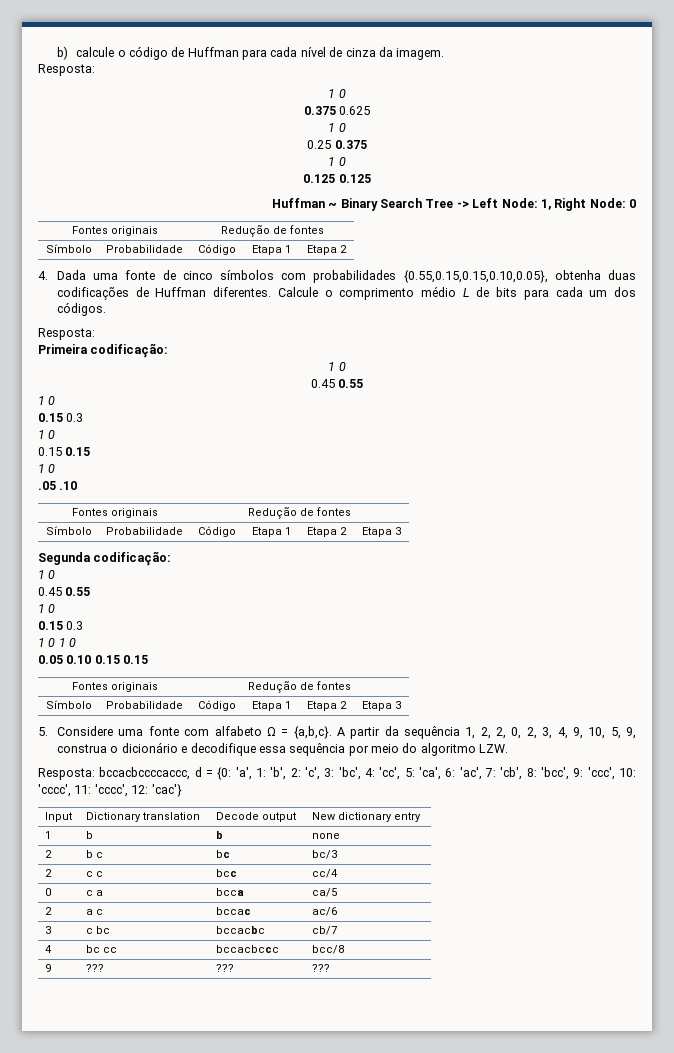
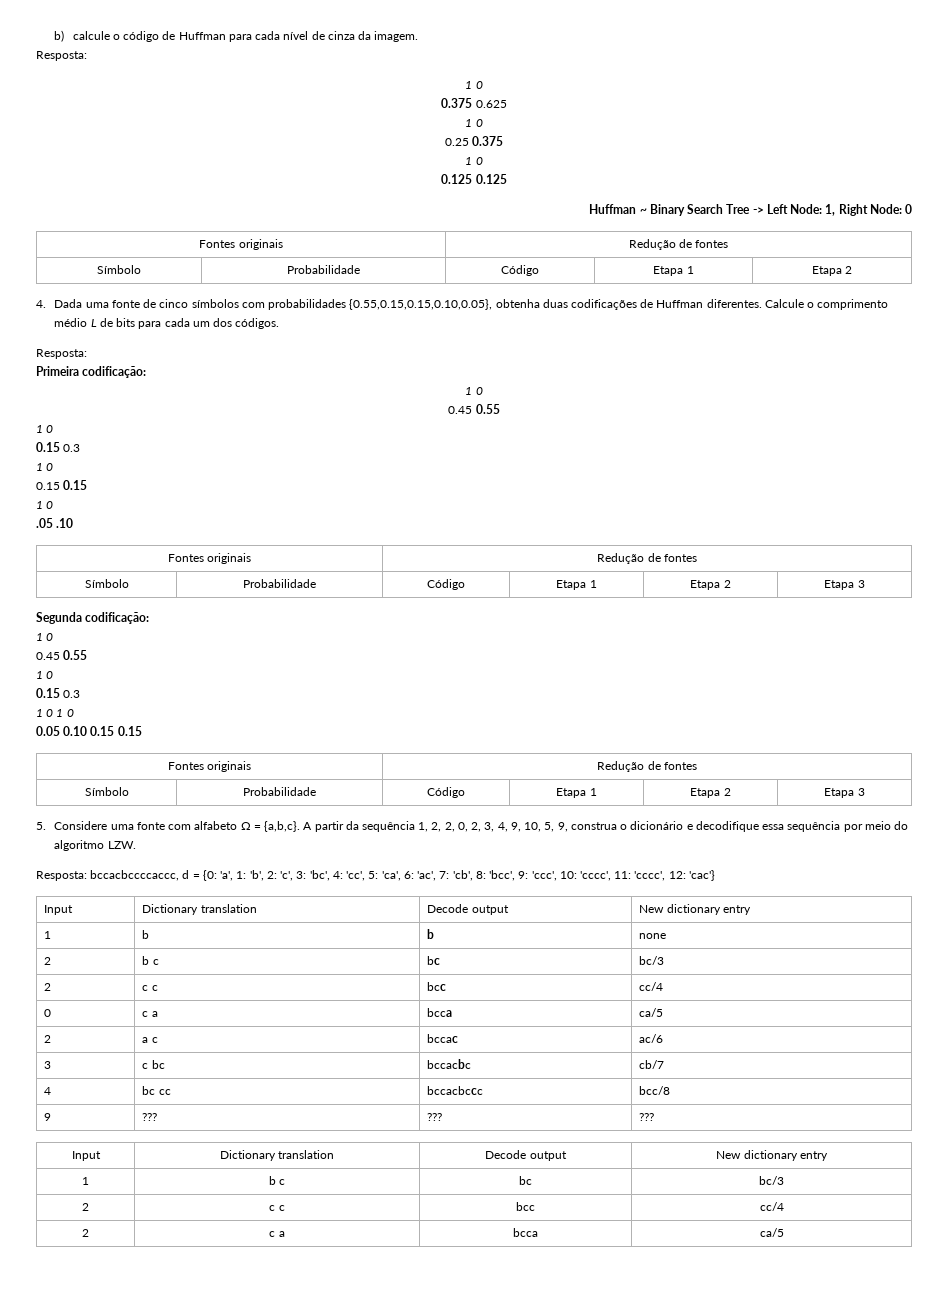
  9 | ??? | ??? | ???
+ Input | Dictionary translation | Decode output | New dictionary entry
+ 1 | b c | bc | bc/3
+ 2 | c c | bcc | cc/4
+ 2 | c a | bcca | ca/5

